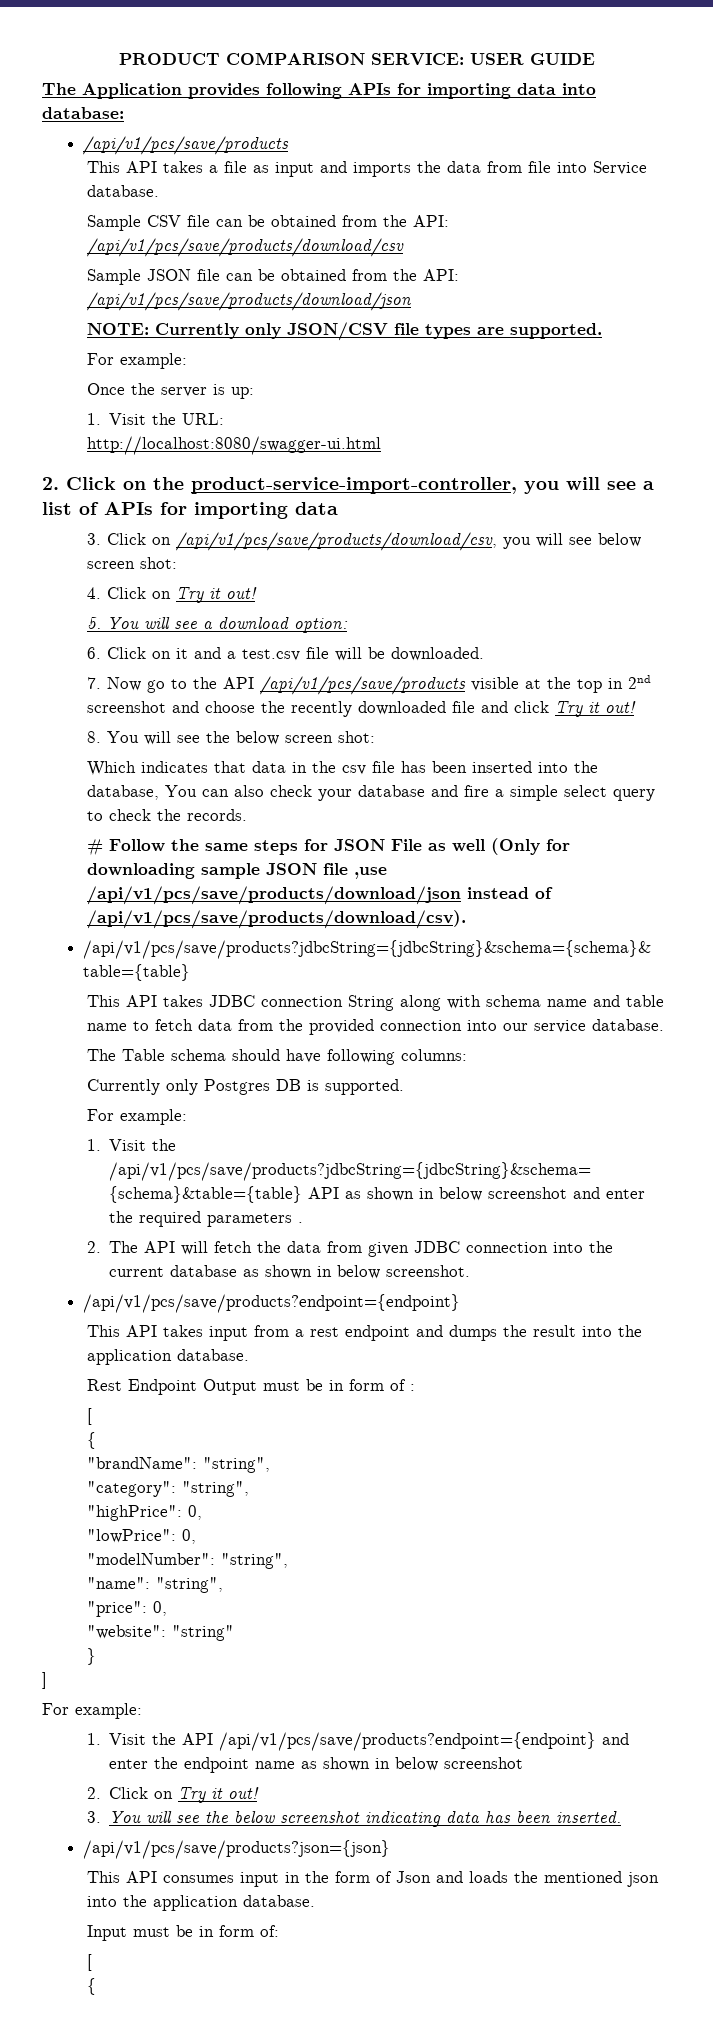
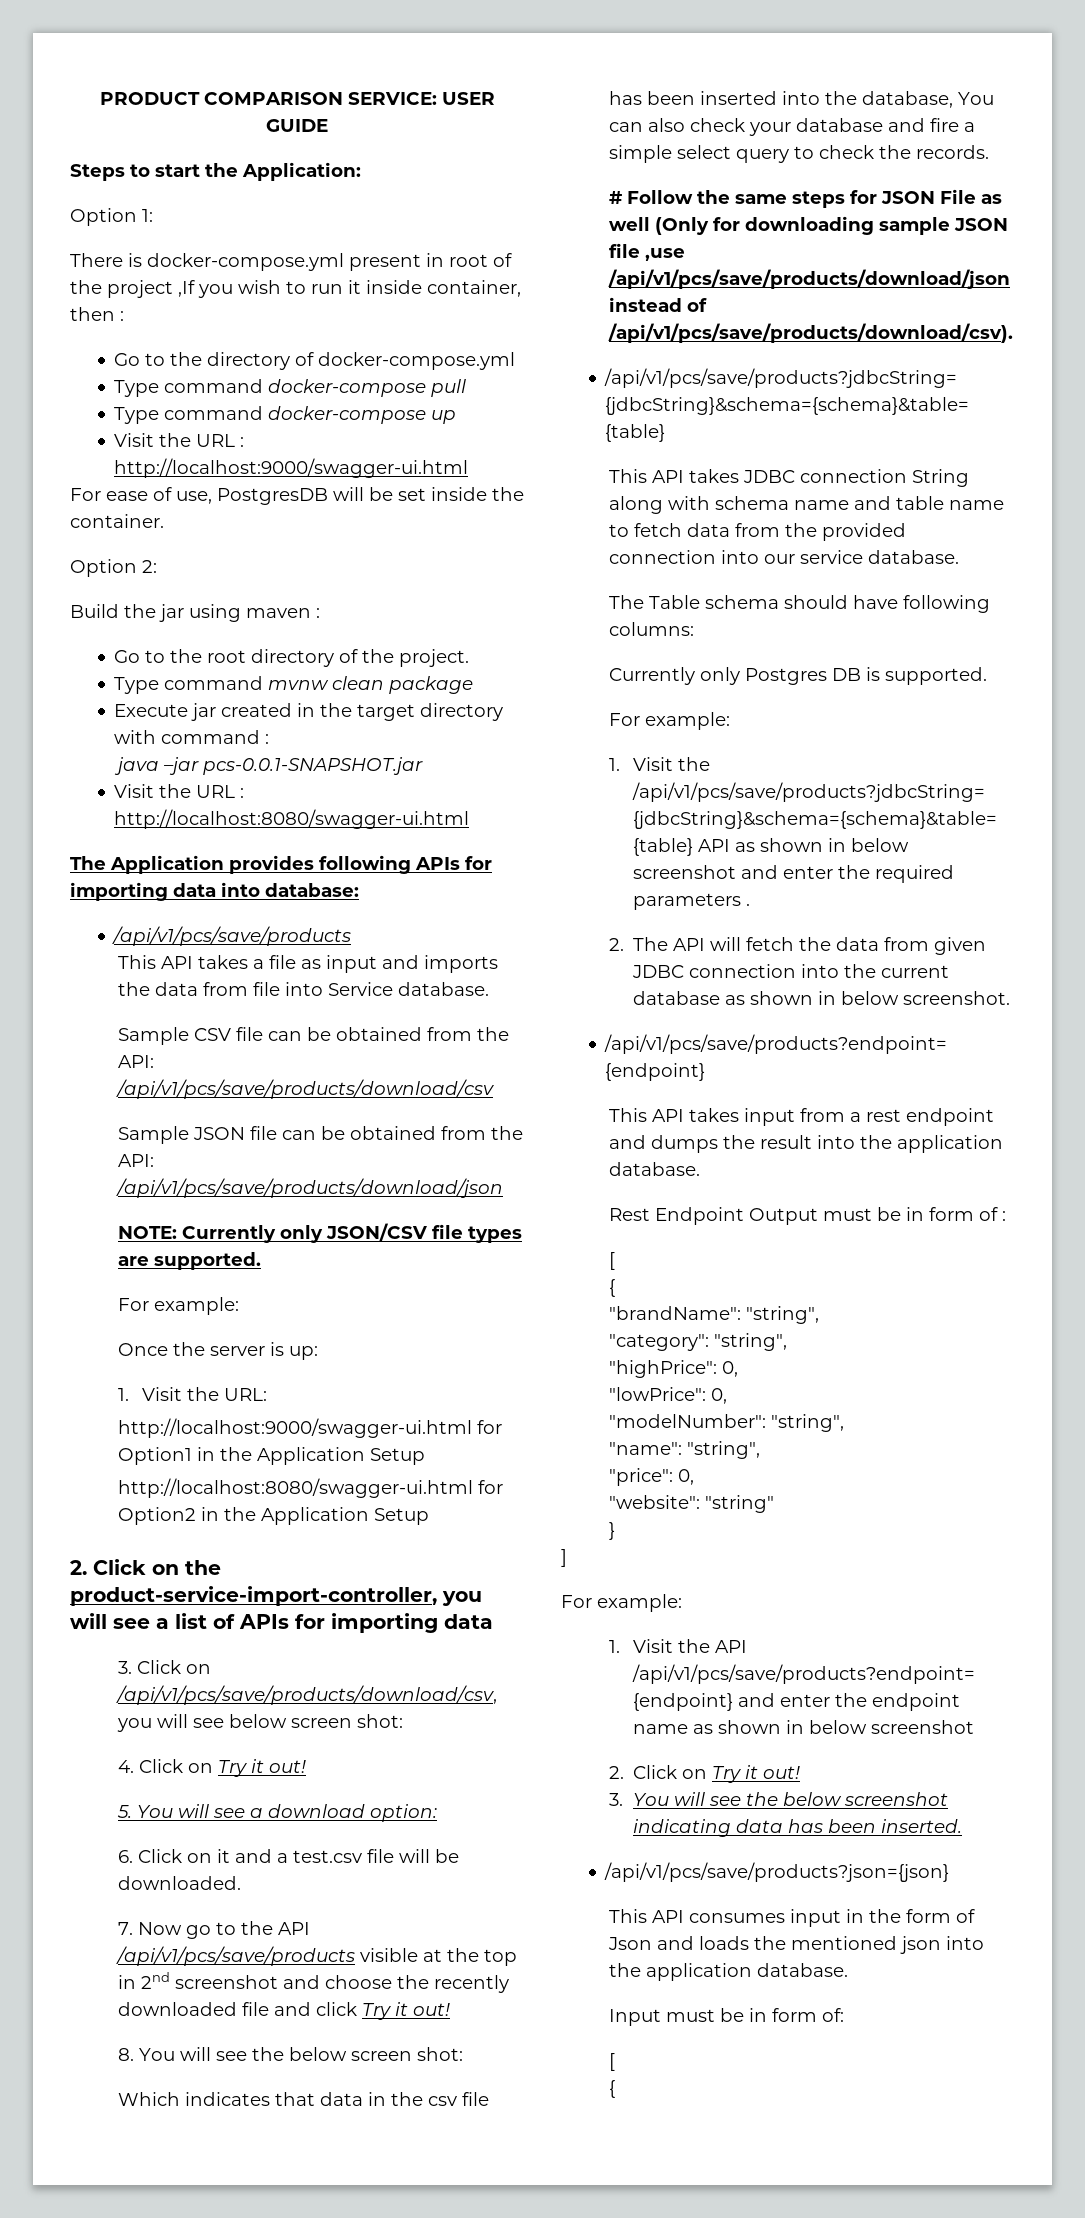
+ Steps to start the Application:
+ Option 1:
+ There is docker-compose.yml present in root of the project ,If you wish to run it inside container, then :
+ Go to the directory of docker-compose.yml
+ Type command docker-compose pull
+ Type command docker-compose up
+ Visit the URL : http://localhost:9000/swagger-ui.html
+ For ease of use, PostgresDB will be set inside the container.
+ Option 2:
+ Build the jar using maven :
+ Go to the root directory of the project.
+ Type command mvnw clean package
+ Execute jar created in the target directory with command :
+ java –jar pcs-0.0.1-SNAPSHOT.jar
+ Visit the URL : http://localhost:8080/swagger-ui.html
- http://localhost:8080/swagger-ui.html
+ http://localhost:9000/swagger-ui.html for Option1 in the Application Setup
+ http://localhost:8080/swagger-ui.html for Option2 in the Application Setup

